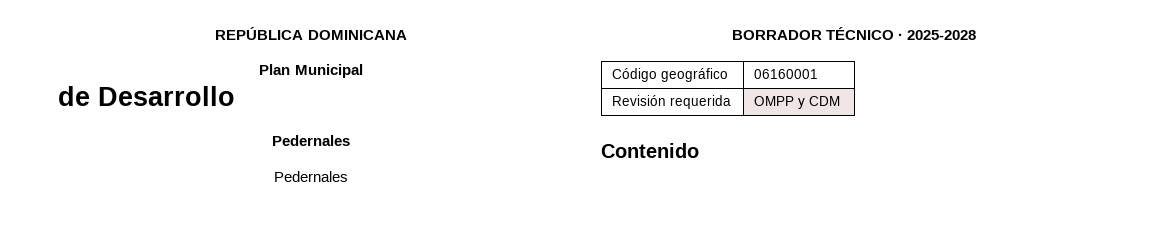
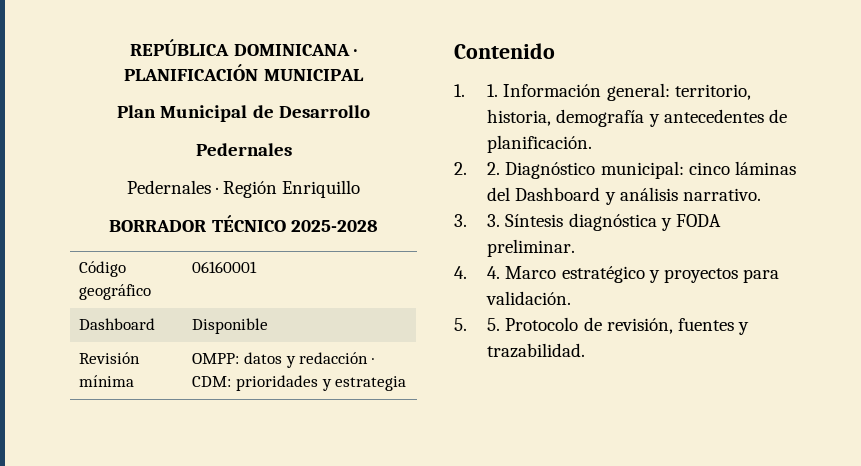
- REPÚBLICA DOMINICANA
+ REPÚBLICA DOMINICANA · PLANIFICACIÓN MUNICIPAL
- Plan Municipal
- de Desarrollo
+ Plan Municipal de Desarrollo
  Pedernales
- Pedernales
+ Pedernales · Región Enriquillo
- BORRADOR TÉCNICO · 2025-2028
+ BORRADOR TÉCNICO 2025-2028
+ Dashboard | Disponible
- Revisión requerida | OMPP y CDM
+ Revisión mínima | OMPP: datos y redacción · CDM: prioridades y estrategia
  Contenido
+ 1. 1. Información general: territorio, historia, demografía y antecedentes de planificación.
+ 2. 2. Diagnóstico municipal: cinco láminas del Dashboard y análisis narrativo.
+ 3. 3. Síntesis diagnóstica y FODA preliminar.
+ 4. 4. Marco estratégico y proyectos para validación.
+ 5. 5. Protocolo de revisión, fuentes y trazabilidad.

